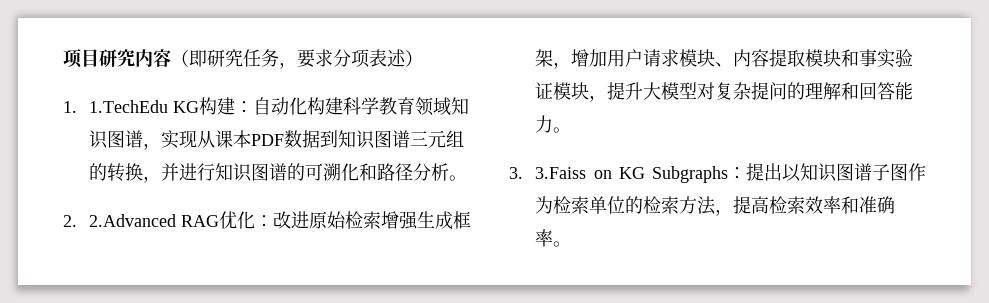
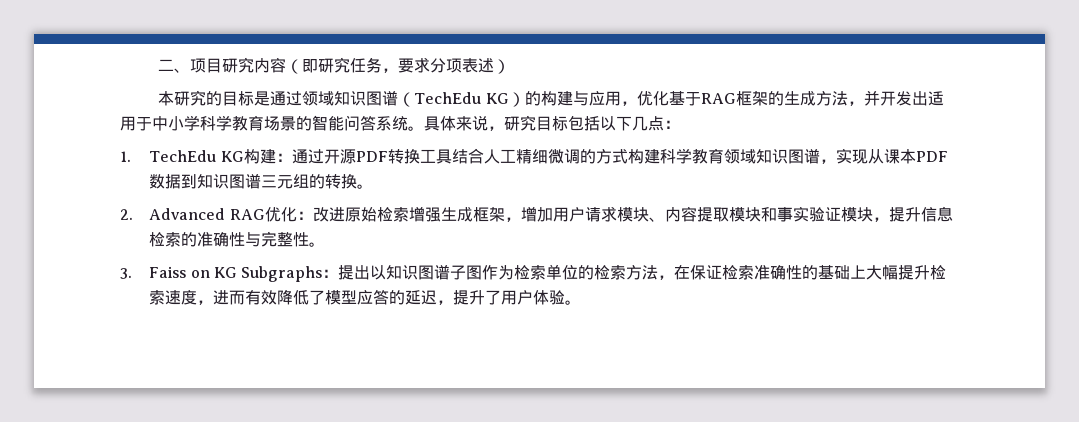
- 项目研究内容（即研究任务，要求分项表述）
+ 二、项目研究内容（即研究任务，要求分项表述）
+ 本研究的目标是通过领域知识图谱（TechEdu KG）的构建与应用，优化基于RAG框架的生成方法，并开发出适用于中小学科学教育场景的智能问答系统。具体来说，研究目标包括以下几点：
- 1. 1.TechEdu KG构建：自动化构建科学教育领域知识图谱，实现从课本PDF数据到知识图谱三元组的转换，并进行知识图谱的可溯化和路径分析。
+ 1. TechEdu KG构建：通过开源PDF转换工具结合人工精细微调的方式构建科学教育领域知识图谱，实现从课本PDF数据到知识图谱三元组的转换。
- 2. 2.Advanced RAG优化：改进原始检索增强生成框架，增加用户请求模块、内容提取模块和事实验证模块，提升大模型对复杂提问的理解和回答能力。
+ 2. Advanced RAG优化：改进原始检索增强生成框架，增加用户请求模块、内容提取模块和事实验证模块，提升信息检索的准确性与完整性。
- 3. 3.Faiss on KG Subgraphs：提出以知识图谱子图作为检索单位的检索方法，提高检索效率和准确率。
+ 3. Faiss on KG Subgraphs：提出以知识图谱子图作为检索单位的检索方法，在保证检索准确性的基础上大幅提升检索速度，进而有效降低了模型应答的延迟，提升了用户体验。

